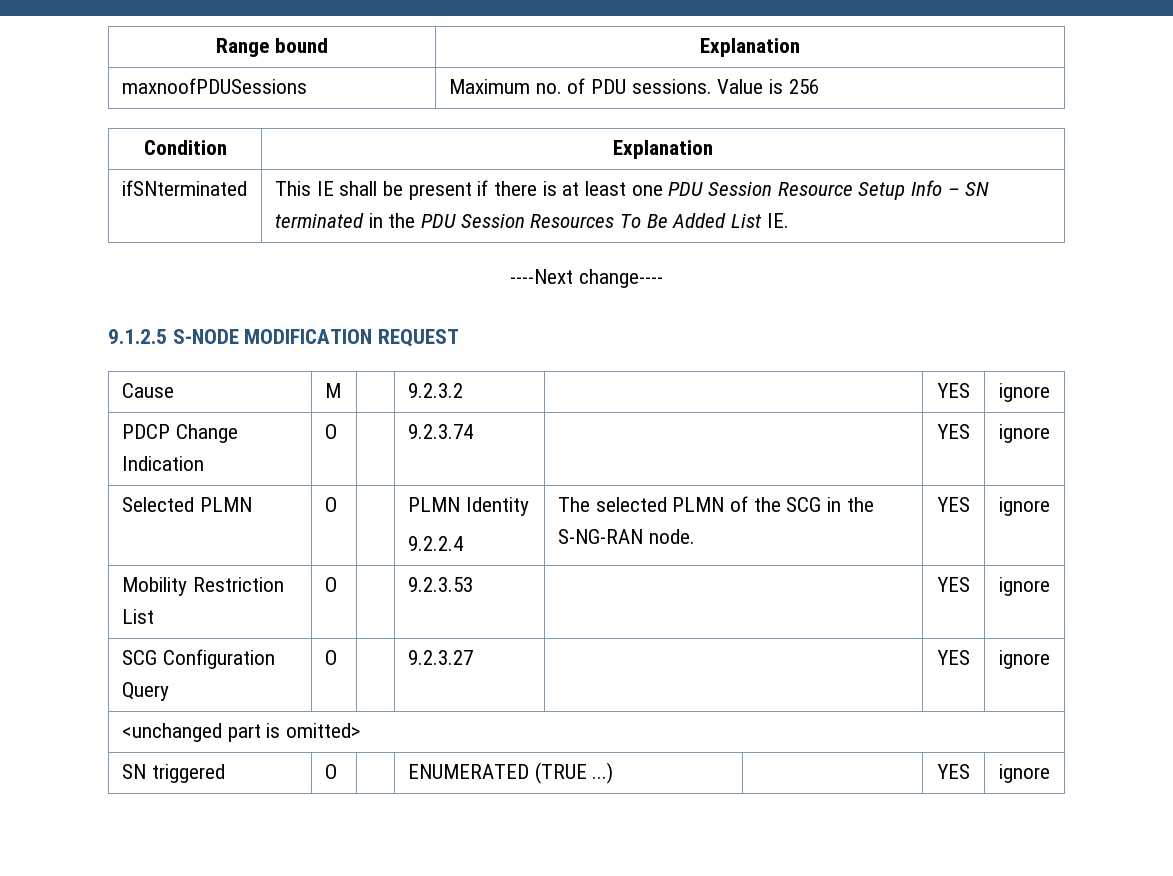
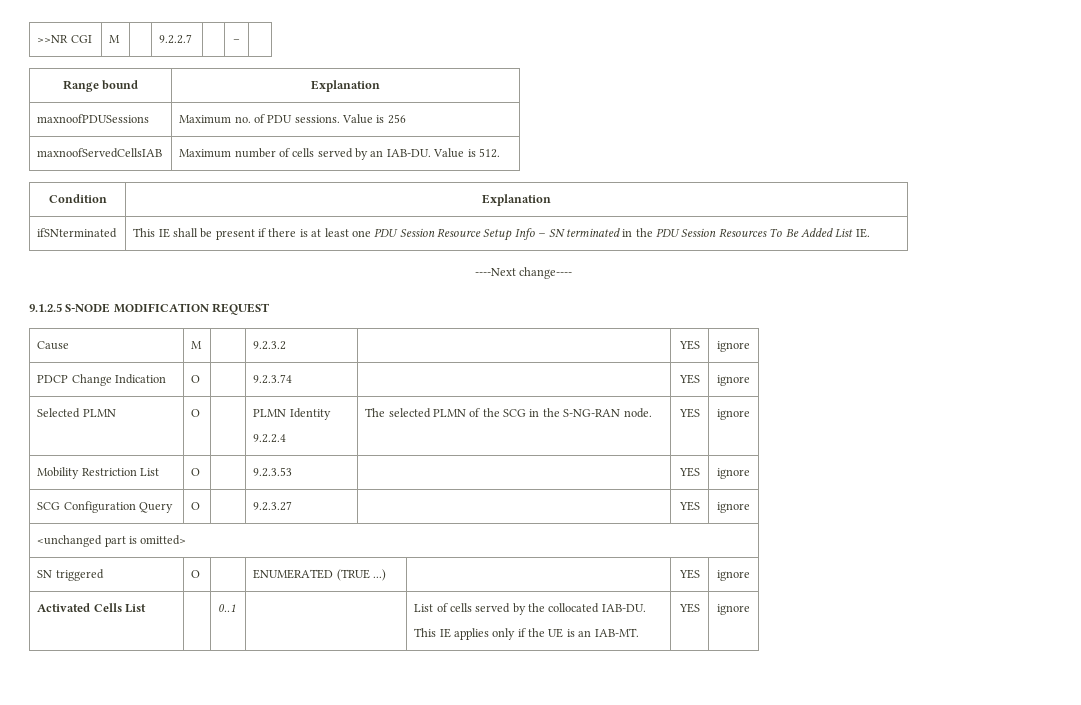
+ >>NR CGI | M | | 9.2.2.7 | | – |
+ maxnoofServedCellsIAB | Maximum number of cells served by an IAB-DU. Value is 512.
+ Activated Cells List | | 0..1 | | List of cells served by the collocated IAB-DU.
+ This IE applies only if the UE is an IAB-MT. | YES | ignore

